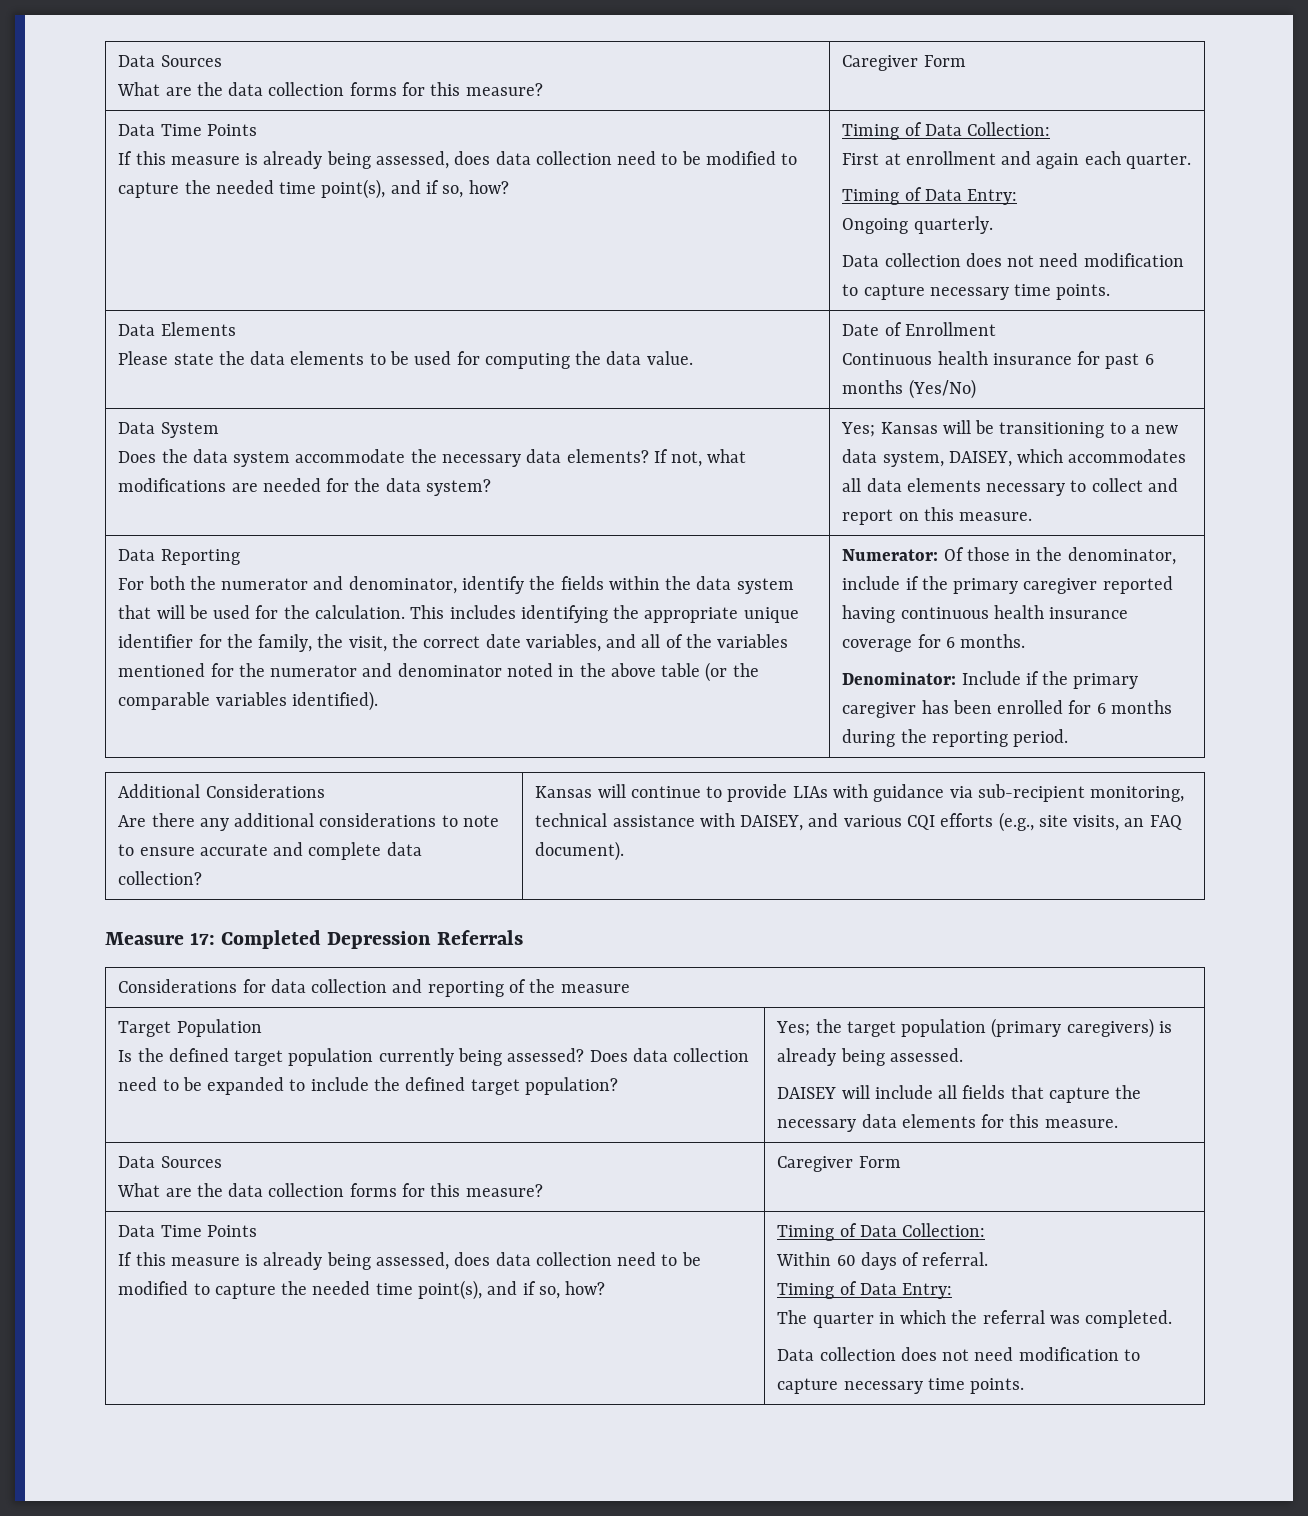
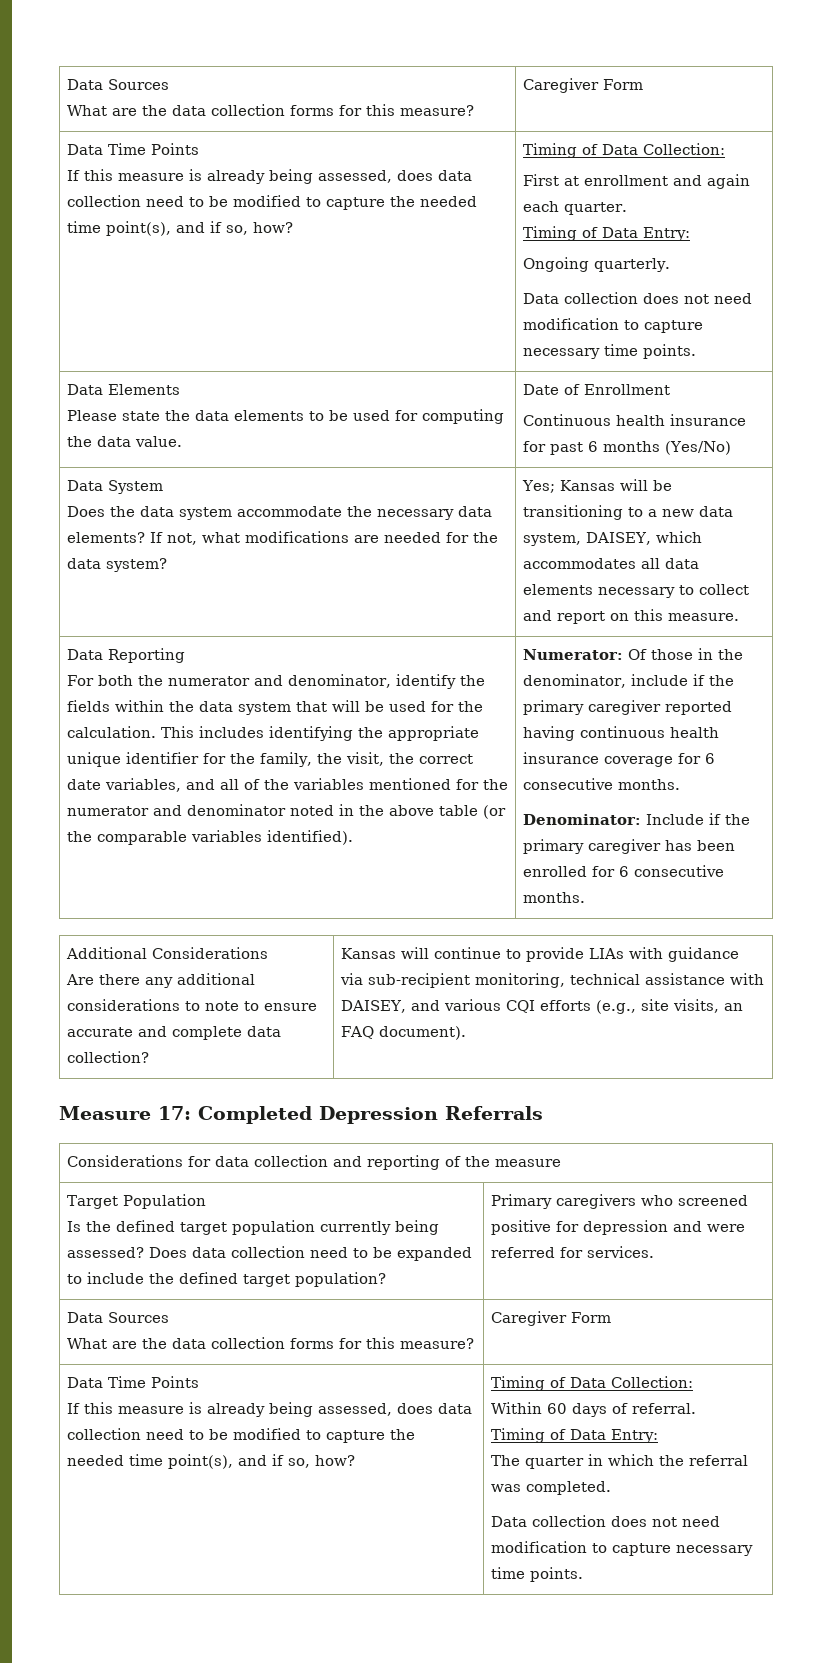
- Numerator: Of those in the denominator, include if the primary caregiver reported having continuous health insurance coverage for 6 months.
+ Numerator: Of those in the denominator, include if the primary caregiver reported having continuous health insurance coverage for 6 consecutive months.
- Denominator: Include if the primary caregiver has been enrolled for 6 months during the reporting period.
+ Denominator: Include if the primary caregiver has been enrolled for 6 consecutive months.
- Yes; the target population (primary caregivers) is already being assessed.
- DAISEY will include all fields that capture the necessary data elements for this measure.
+ Primary caregivers who screened positive for depression and were referred for services.

